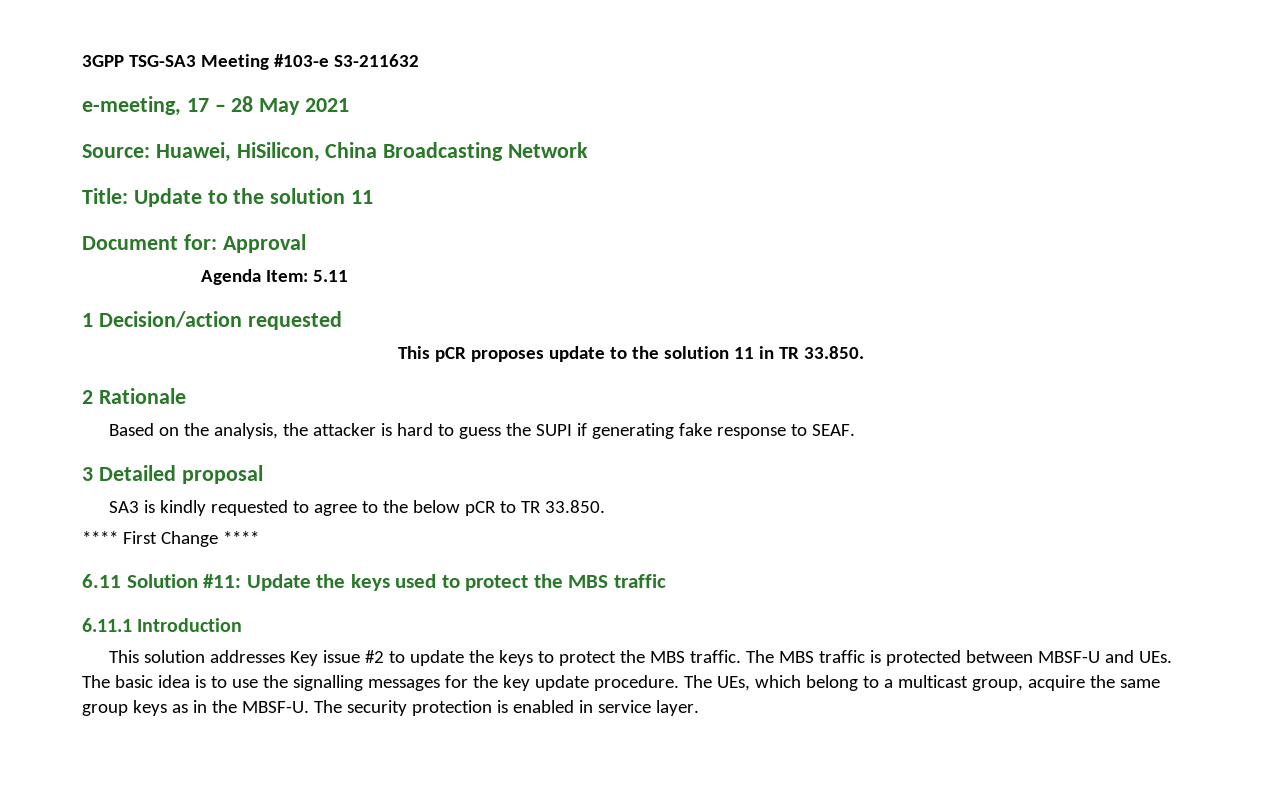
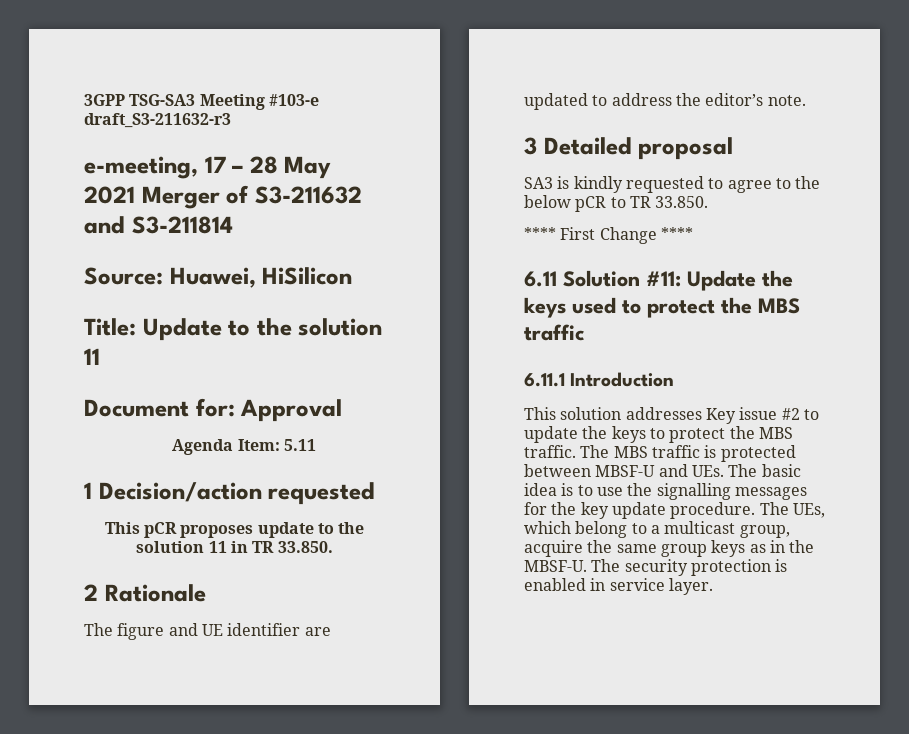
- 3GPP TSG-SA3 Meeting #103-e S3-211632
+ 3GPP TSG-SA3 Meeting #103-e draft_S3-211632-r3
- e-meeting, 17 – 28 May 2021
- Source: Huawei, HiSilicon, China Broadcasting Network
+ e-meeting, 17 – 28 May 2021 Merger of S3-211632 and S3-211814
+ Source: Huawei, HiSilicon
- Based on the analysis, the attacker is hard to guess the SUPI if generating fake response to SEAF.
+ The figure and UE identifier are updated to address the editor’s note.

